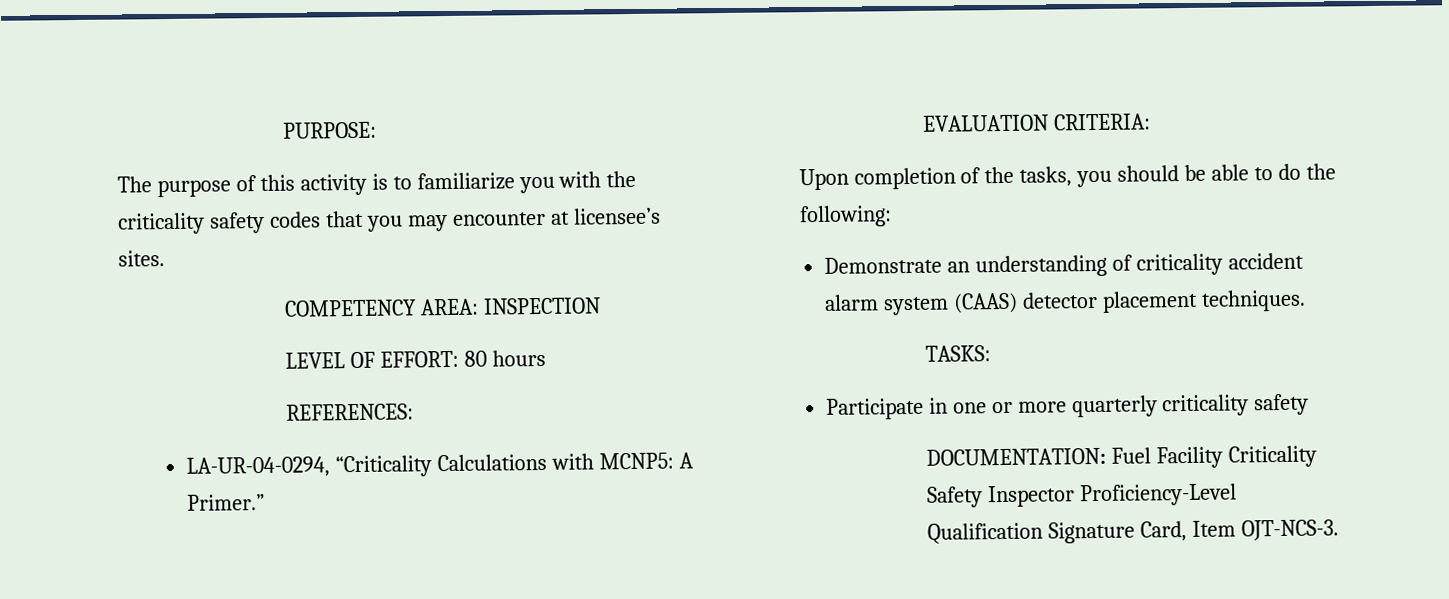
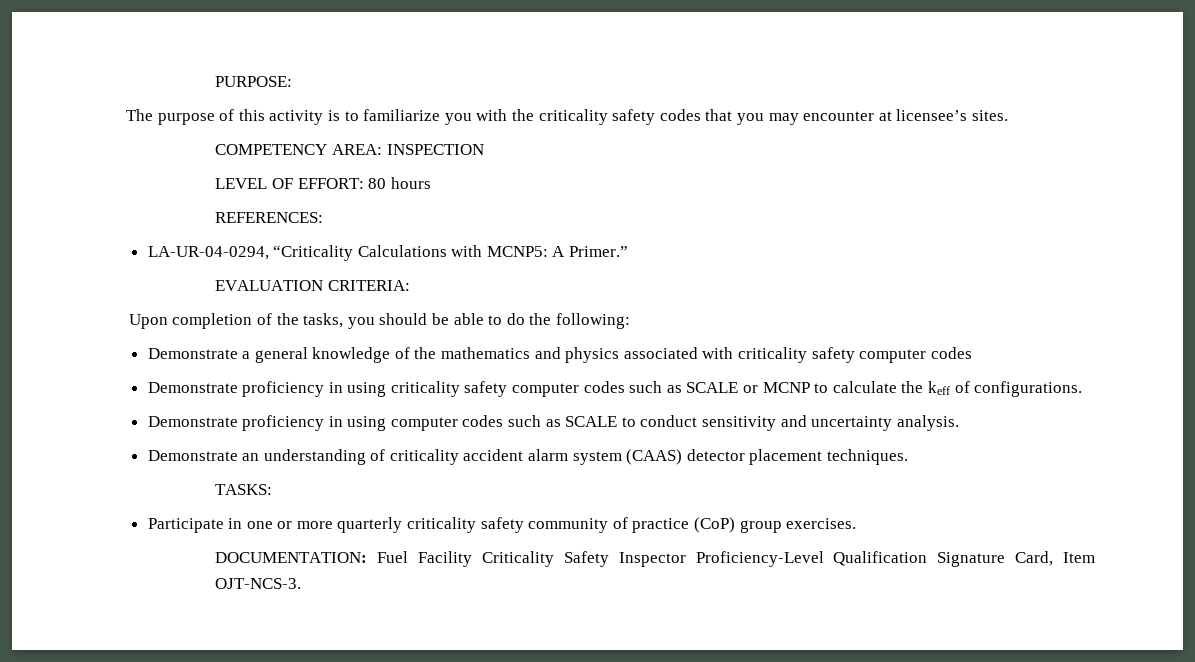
+ Demonstrate a general knowledge of the mathematics and physics associated with criticality safety computer codes
+ Demonstrate proficiency in using criticality safety computer codes such as SCALE or MCNP to calculate the keff of configurations.
+ Demonstrate proficiency in using computer codes such as SCALE to conduct sensitivity and uncertainty analysis.
- Participate in one or more quarterly criticality safety
+ Participate in one or more quarterly criticality safety community of practice (CoP) group exercises.

